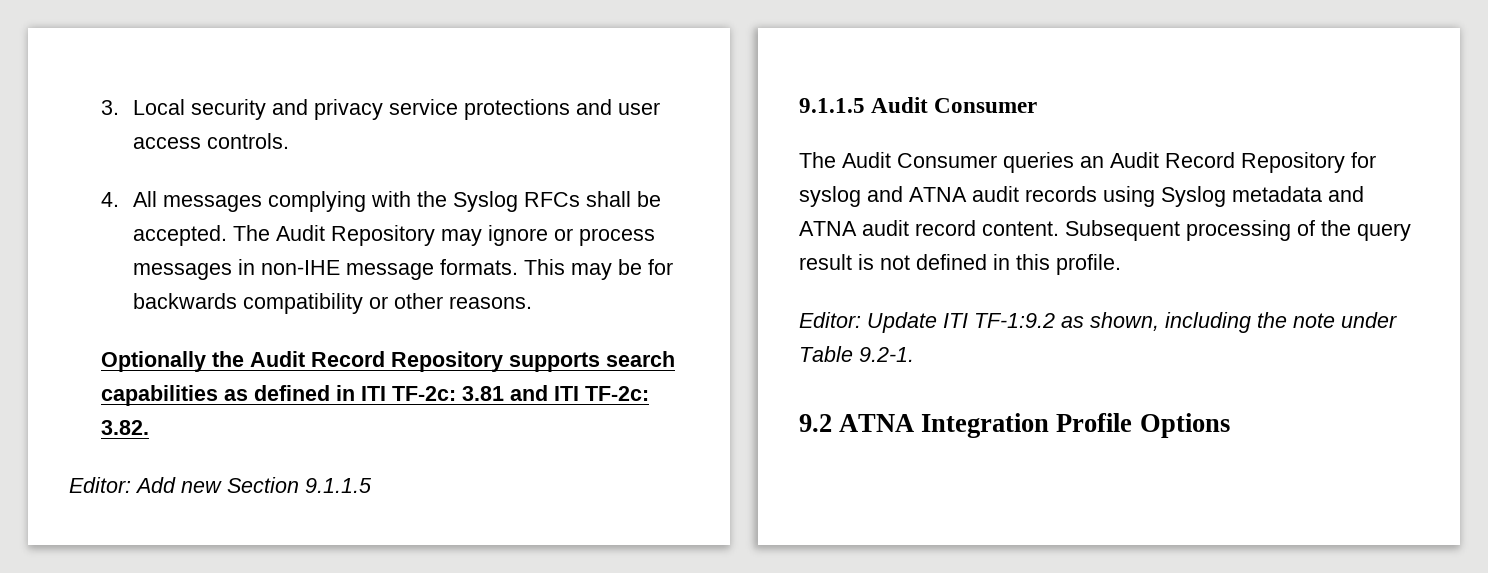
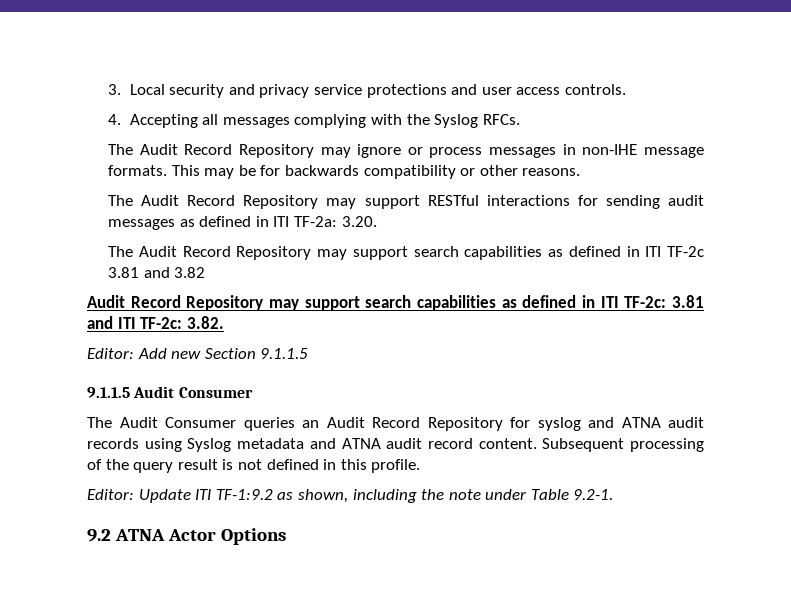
- 4. All messages complying with the Syslog RFCs shall be accepted. The Audit Repository may ignore or process messages in non-IHE message formats.
+ 4. Accepting all messages complying with the Syslog RFCs.
+ The Audit Record Repository may ignore or process messages in non-IHE message formats.
- Optionally the Audit Record Repository supports search capabilities as defined in ITI TF-2c: 3.81 and ITI TF-2c: 3.82.
+ The Audit Record Repository may support RESTful interactions for sending audit messages as defined in ITI TF-2a: 3.20.
+ The Audit Record Repository may support search capabilities as defined in ITI TF-2c 3.81 and 3.82
+ Audit Record Repository may support search capabilities as defined in ITI TF-2c: 3.81 and ITI TF-2c: 3.82.
- 9.2 ATNA Integration Profile Options
+ 9.2 ATNA Actor Options

